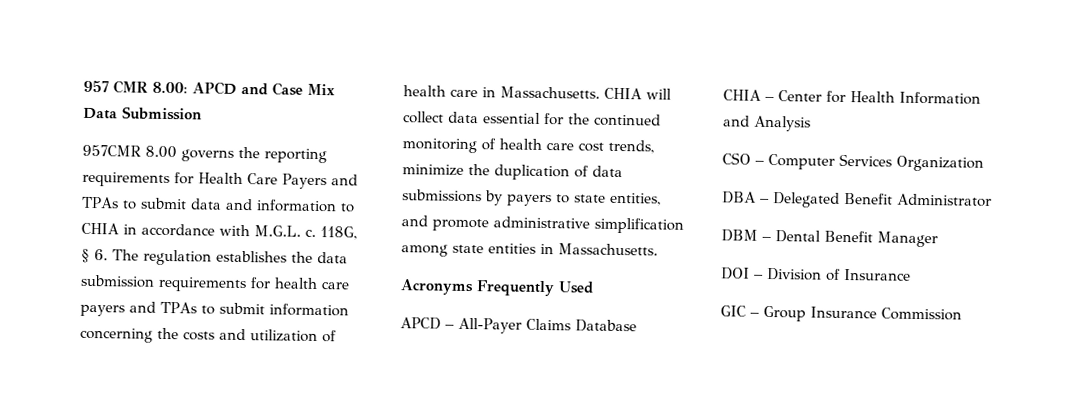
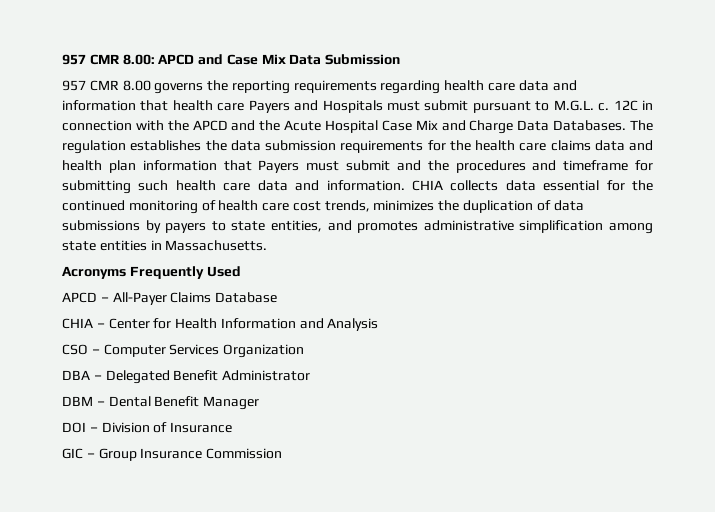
- 957CMR 8.00 governs the reporting requirements for Health Care Payers and TPAs to submit data and information to CHIA in accordance with M.G.L. c. 118G, § 6. The regulation establishes the data submission requirements for health care payers and TPAs to submit information concerning the costs and utilization of health care in Massachusetts. CHIA will collect data essential for the continued monitoring of health care cost trends, minimize the duplication of data submissions by payers to state entities, and promote administrative simplification among state entities in Massachusetts.
+ 957 CMR 8.00 governs the reporting requirements regarding health care data and information that health care Payers and Hospitals must submit pursuant to M.G.L. c. 12C in connection with the APCD and the Acute Hospital Case Mix and Charge Data Databases. The regulation establishes the data submission requirements for the health care claims data and health plan information that Payers must submit and the procedures and timeframe for submitting such health care data and information. CHIA collects data essential for the continued monitoring of health care cost trends, minimizes the duplication of data submissions by payers to state entities, and promotes administrative simplification among state entities in Massachusetts.

